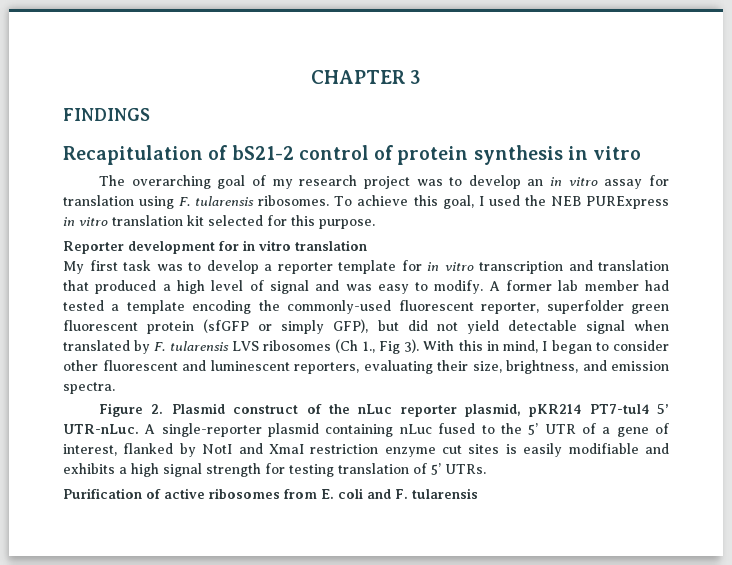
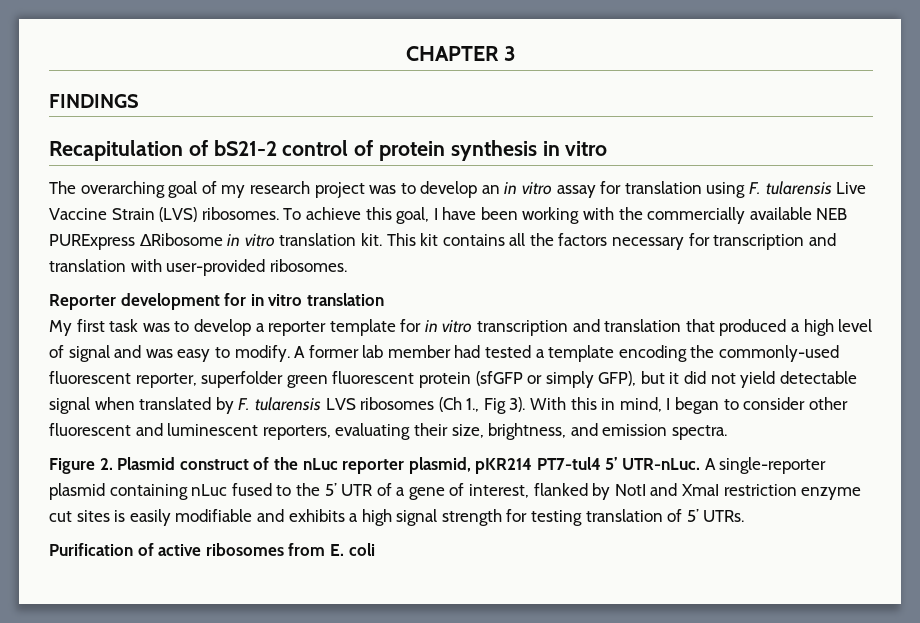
- The overarching goal of my research project was to develop an in vitro assay for translation using F. tularensis ribosomes.
+ The overarching goal of my research project was to develop an in vitro assay for translation using F. tularensis Live Vaccine Strain (LVS) ribosomes.
- To achieve this goal, I used the NEB PURExpress in vitro translation kit selected for this purpose.
+ To achieve this goal, I have been working with the commercially available NEB PURExpress ∆Ribosome in vitro translation kit. This kit contains all the factors necessary for transcription and translation with user-provided ribosomes.
- A former lab member had tested a template encoding the commonly-used fluorescent reporter, superfolder green fluorescent protein (sfGFP or simply GFP), but did not yield detectable signal when translated by F. tularensis LVS ribosomes (Ch 1., Fig 3).
+ A former lab member had tested a template encoding the commonly-used fluorescent reporter, superfolder green fluorescent protein (sfGFP or simply GFP), but it did not yield detectable signal when translated by F. tularensis LVS ribosomes (Ch 1., Fig 3).
- Purification of active ribosomes from E. coli and F. tularensis
+ Purification of active ribosomes from E. coli

